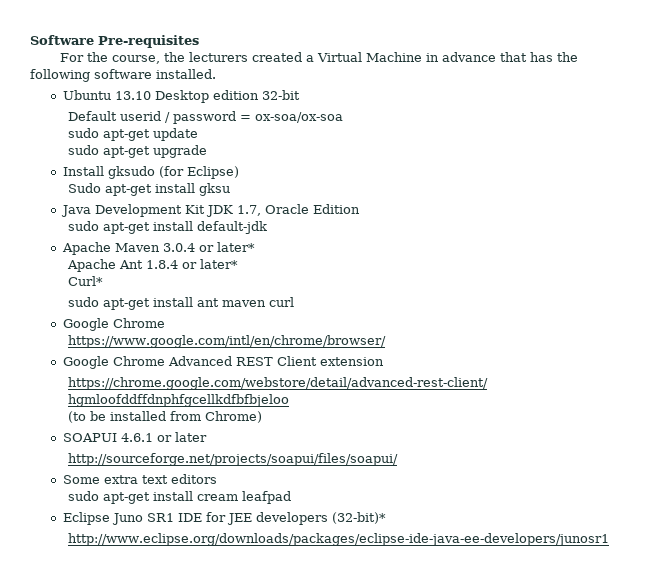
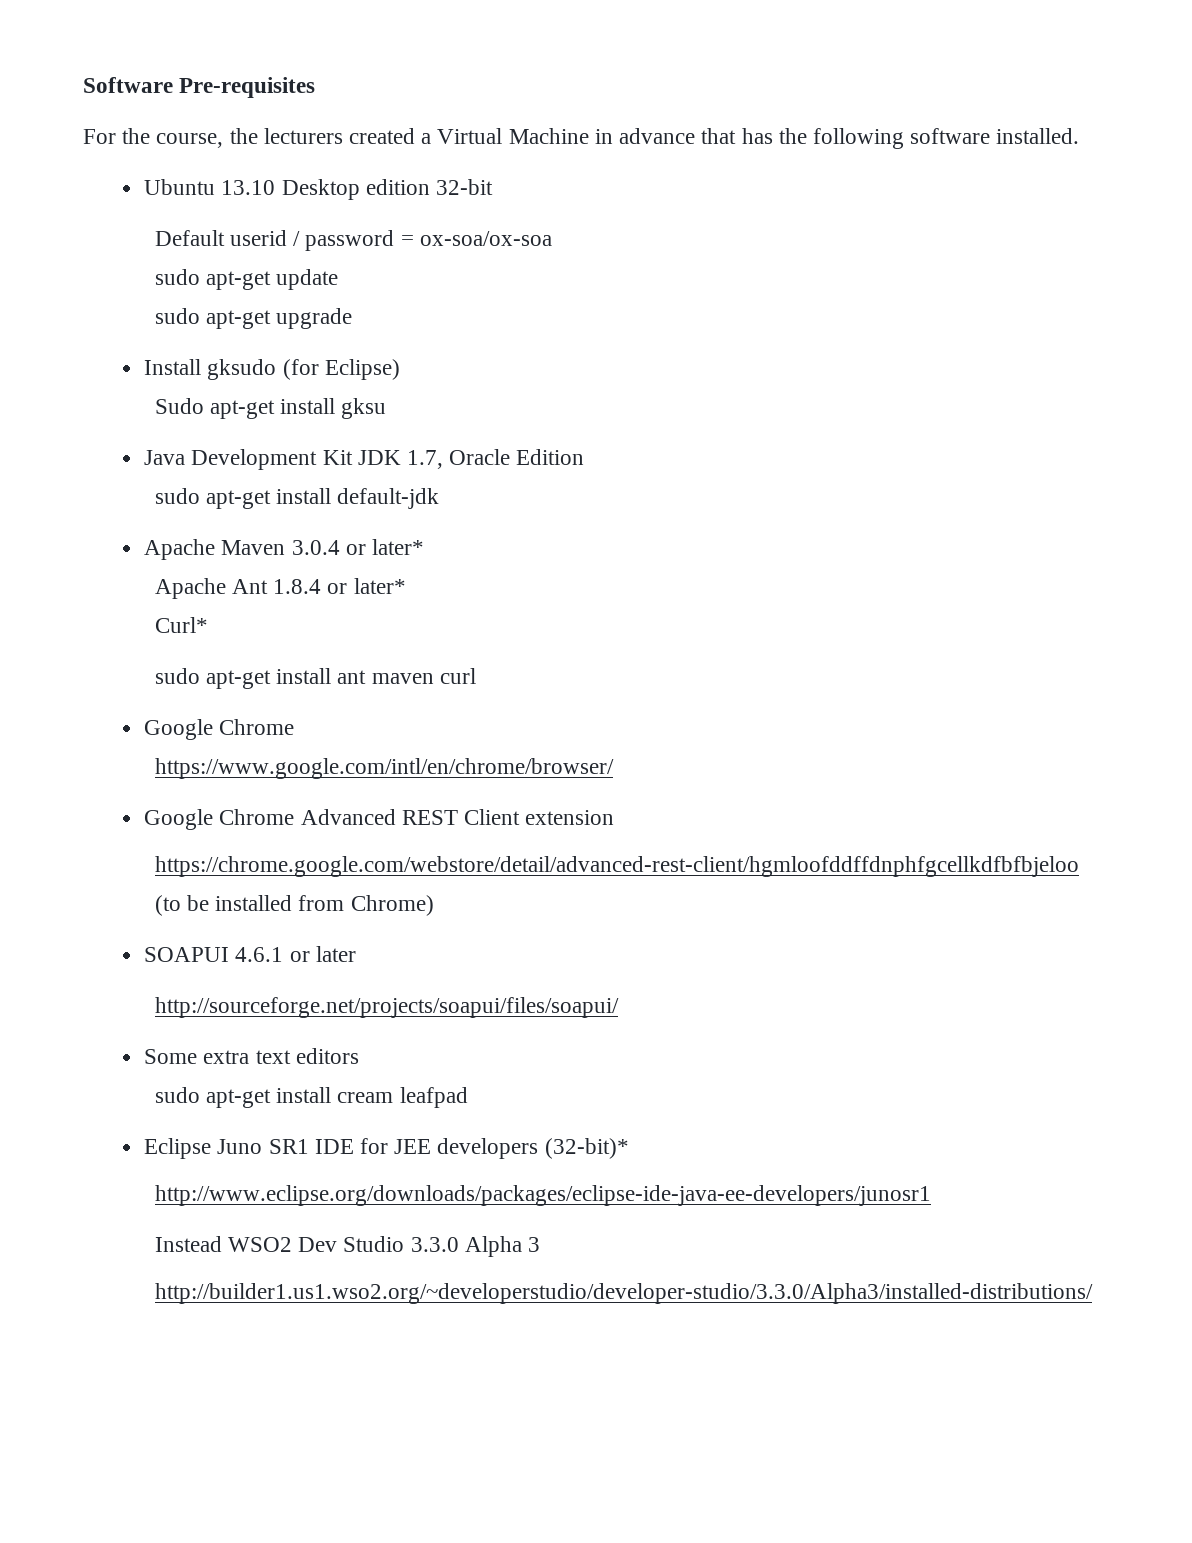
+ Instead WSO2 Dev Studio 3.3.0 Alpha 3
+ http://builder1.us1.wso2.org/~developerstudio/developer-studio/3.3.0/Alpha3/installed-distributions/

